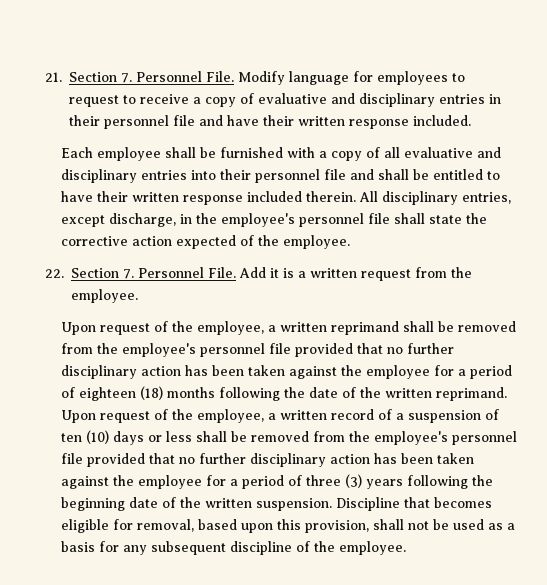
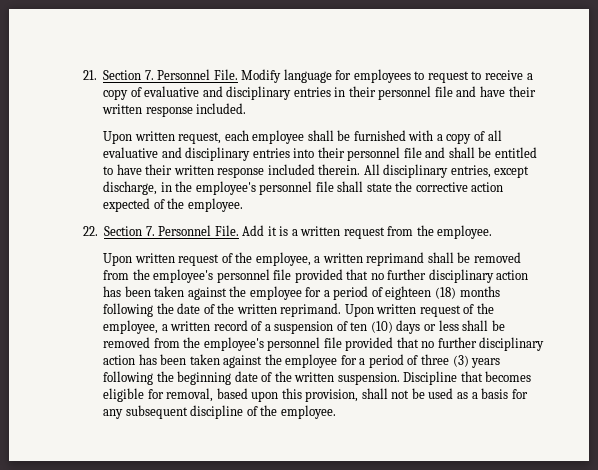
- Each employee shall be furnished with a copy of all evaluative and disciplinary entries into their personnel file and shall be entitled to have their written response included therein.
+ Upon written request, each employee shall be furnished with a copy of all evaluative and disciplinary entries into their personnel file and shall be entitled to have their written response included therein.
- Upon request of the employee, a written reprimand shall be removed from the employee's personnel file provided that no further disciplinary action has been taken against the employee for a period of eighteen (18) months following the date of the written reprimand.
+ Upon written request of the employee, a written reprimand shall be removed from the employee's personnel file provided that no further disciplinary action has been taken against the employee for a period of eighteen (18) months following the date of the written reprimand.
- Upon request of the employee, a written record of a suspension of ten (10) days or less shall be removed from the employee's personnel file provided that no further disciplinary action has been taken against the employee for a period of three (3) years following the beginning date of the written suspension.
+ Upon written request of the employee, a written record of a suspension of ten (10) days or less shall be removed from the employee's personnel file provided that no further disciplinary action has been taken against the employee for a period of three (3) years following the beginning date of the written suspension.

